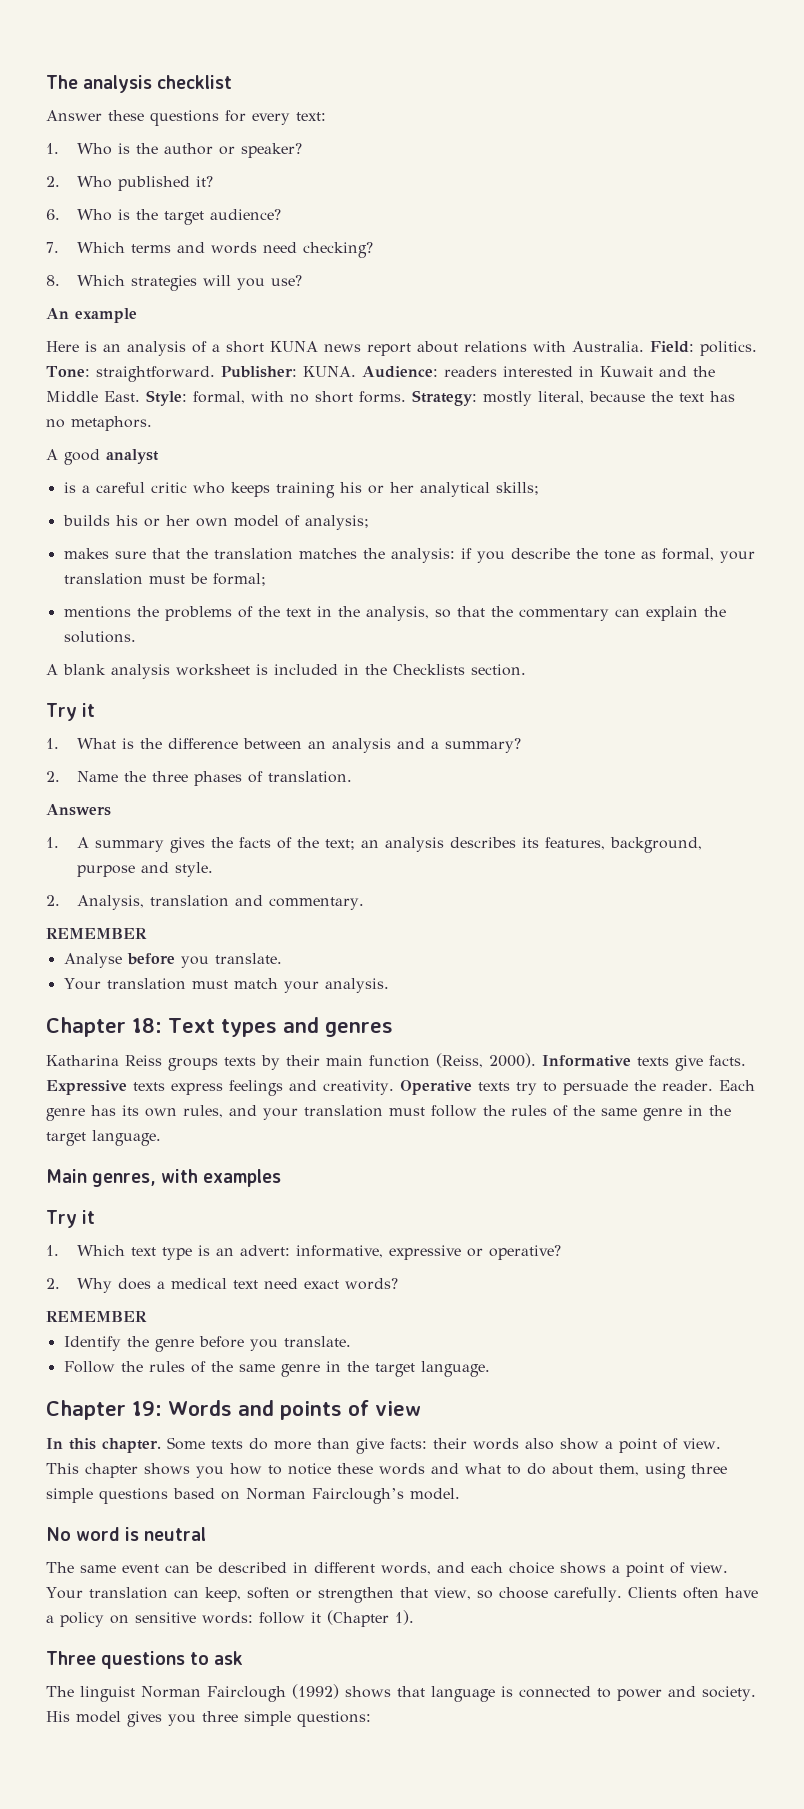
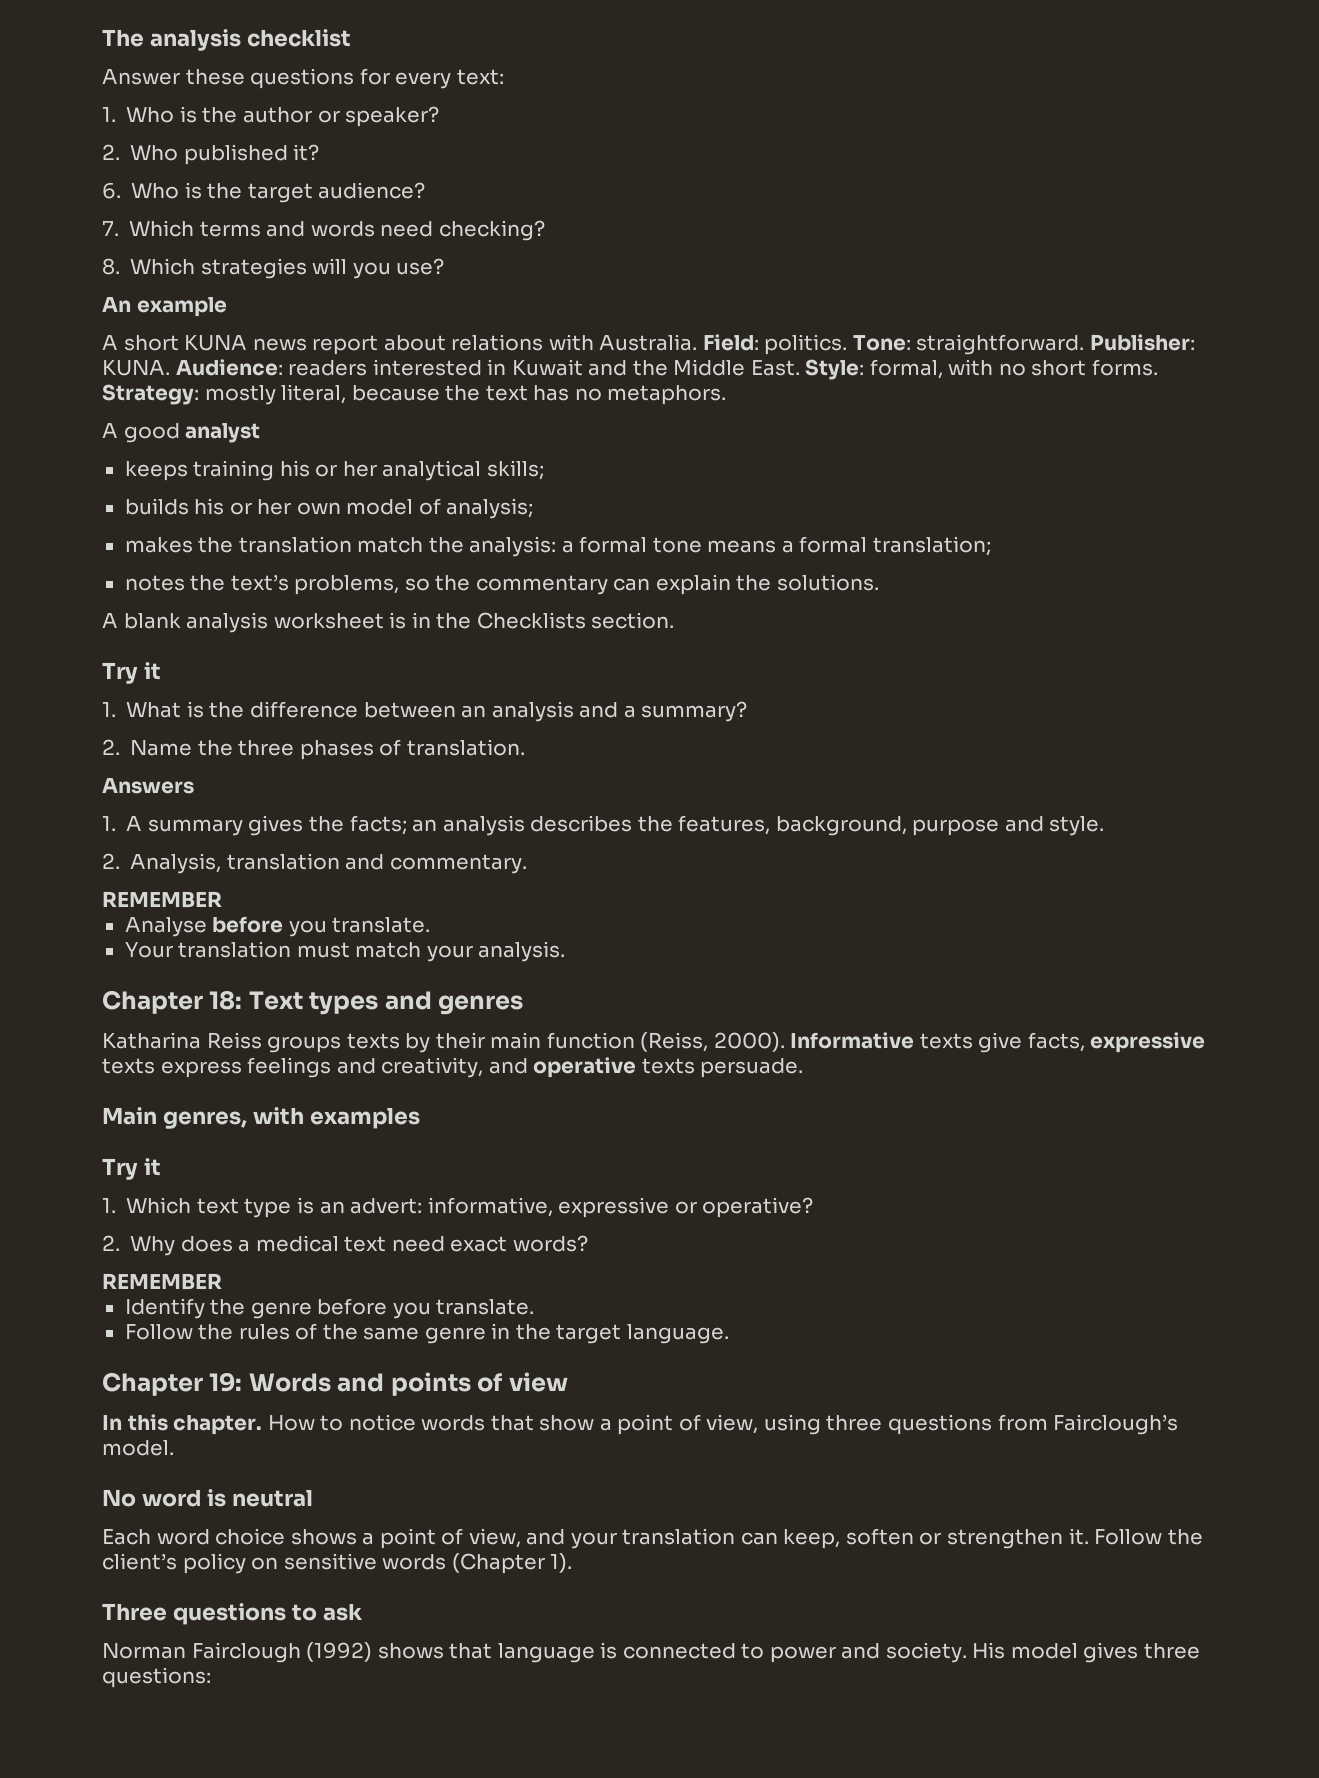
- Here is an analysis of a short KUNA news report about relations with Australia.
+ A short KUNA news report about relations with Australia.
- is a careful critic who keeps training his or her analytical skills;
+ keeps training his or her analytical skills;
- makes sure that the translation matches the analysis: if you describe the tone as formal, your translation must be formal;
- mentions the problems of the text in the analysis, so that the commentary can explain the solutions.
+ makes the translation match the analysis: a formal tone means a formal translation;
+ notes the text’s problems, so the commentary can explain the solutions.
- A blank analysis worksheet is included in the Checklists section.
+ A blank analysis worksheet is in the Checklists section.
- 1. A summary gives the facts of the text; an analysis describes its features, background, purpose and style.
+ 1. A summary gives the facts; an analysis describes the features, background, purpose and style.
- Informative texts give facts. Expressive texts express feelings and creativity. Operative texts try to persuade the reader. Each genre has its own rules, and your translation must follow the rules of the same genre in the target language.
+ Informative texts give facts, expressive texts express feelings and creativity, and operative texts persuade.
- Some texts do more than give facts: their words also show a point of view. This chapter shows you how to notice these words and what to do about them, using three simple questions based on Norman Fairclough’s model.
+ How to notice words that show a point of view, using three questions from Fairclough’s model.
- The same event can be described in different words, and each choice shows a point of view. Your translation can keep, soften or strengthen that view, so choose carefully. Clients often have a policy on sensitive words: follow it (Chapter 1).
+ Each word choice shows a point of view, and your translation can keep, soften or strengthen it. Follow the client’s policy on sensitive words (Chapter 1).
- The linguist Norman Fairclough (1992) shows that language is connected to power and society.
+ Norman Fairclough (1992) shows that language is connected to power and society.
- His model gives you three simple questions:
+ His model gives three questions:

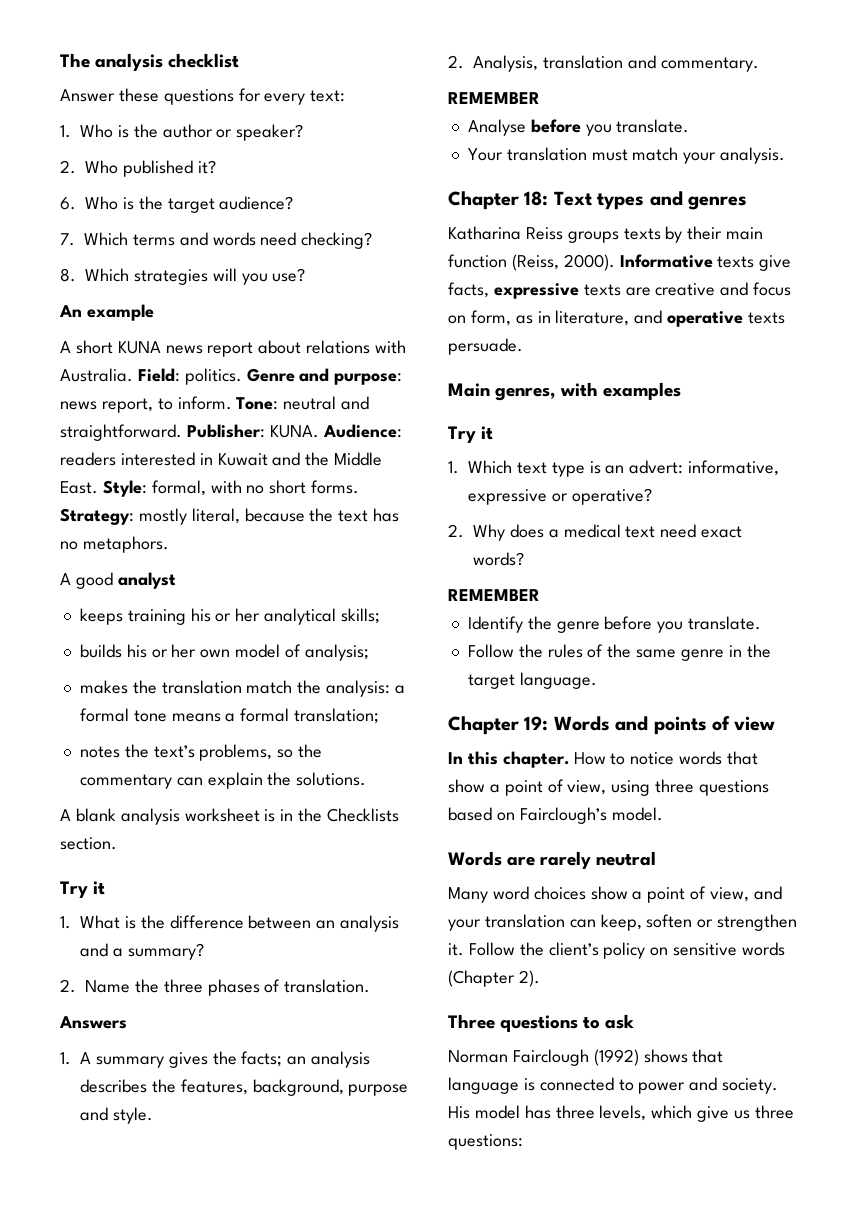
- Tone: straightforward.
+ Genre and purpose: news report, to inform. Tone: neutral and straightforward.
- Informative texts give facts, expressive texts express feelings and creativity, and operative texts persuade.
+ Informative texts give facts, expressive texts are creative and focus on form, as in literature, and operative texts persuade.
- How to notice words that show a point of view, using three questions from Fairclough’s model.
+ How to notice words that show a point of view, using three questions based on Fairclough’s model.
- No word is neutral
- Each word choice shows a point of view, and your translation can keep, soften or strengthen it.
+ Words are rarely neutral
+ Many word choices show a point of view, and your translation can keep, soften or strengthen it.
- Follow the client’s policy on sensitive words (Chapter 1).
+ Follow the client’s policy on sensitive words (Chapter 2).
- His model gives three questions:
+ His model has three levels, which give us three questions:

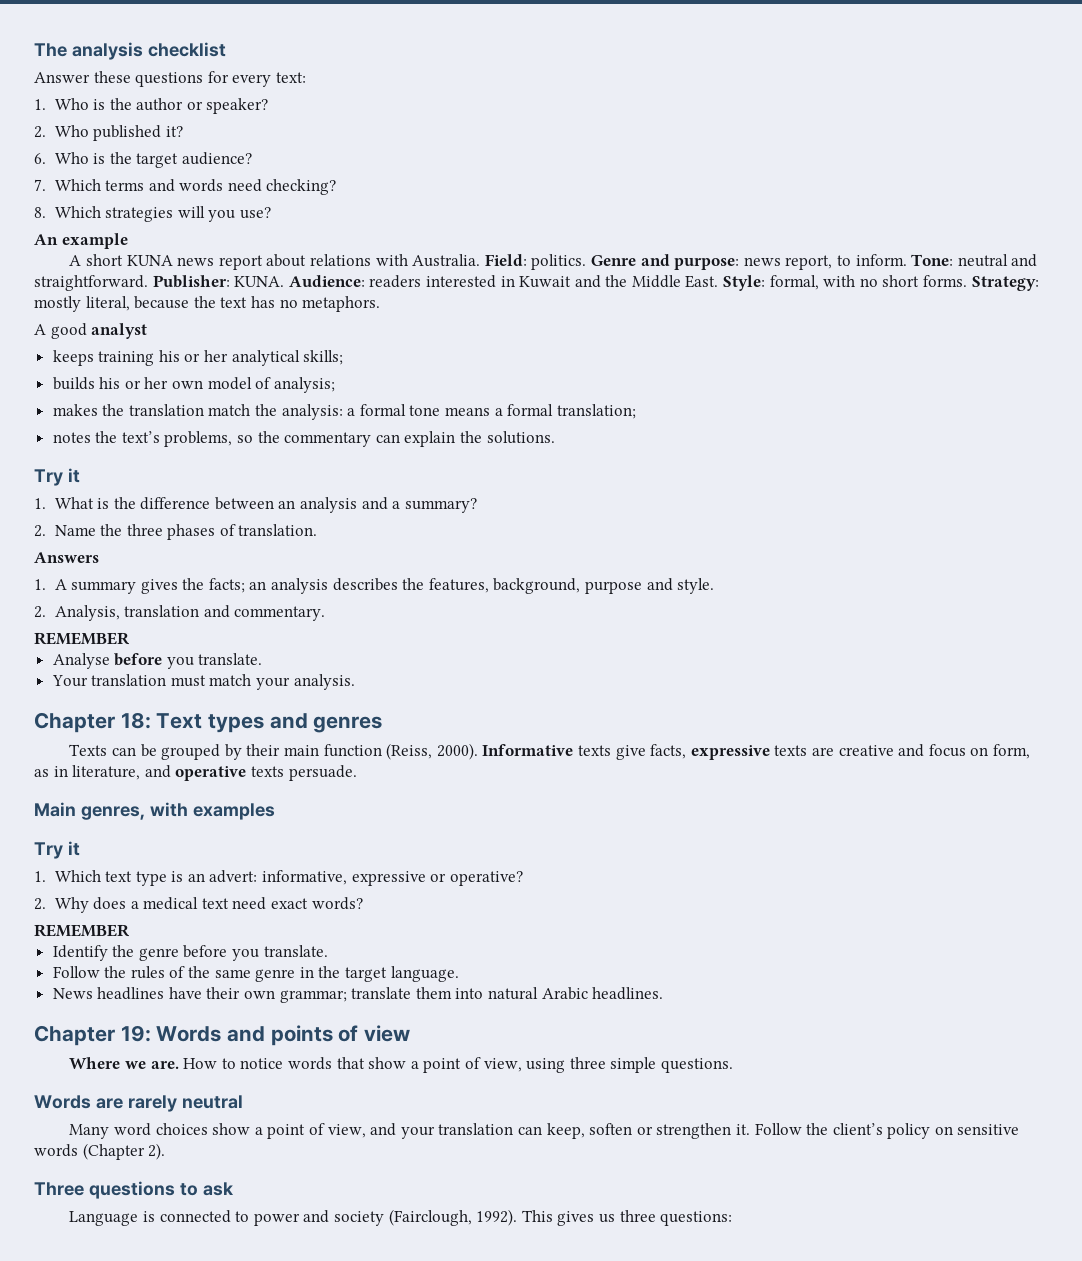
- A blank analysis worksheet is in the Checklists section.
- Katharina Reiss groups texts by their main function (Reiss, 2000).
+ Texts can be grouped by their main function (Reiss, 2000).
+ News headlines have their own grammar; translate them into natural Arabic headlines.
- In this chapter.
+ Where we are.
- How to notice words that show a point of view, using three questions based on Fairclough’s model.
+ How to notice words that show a point of view, using three simple questions.
- Norman Fairclough (1992) shows that language is connected to power and society. His model has three levels, which give us three questions:
+ Language is connected to power and society (Fairclough, 1992). This gives us three questions:

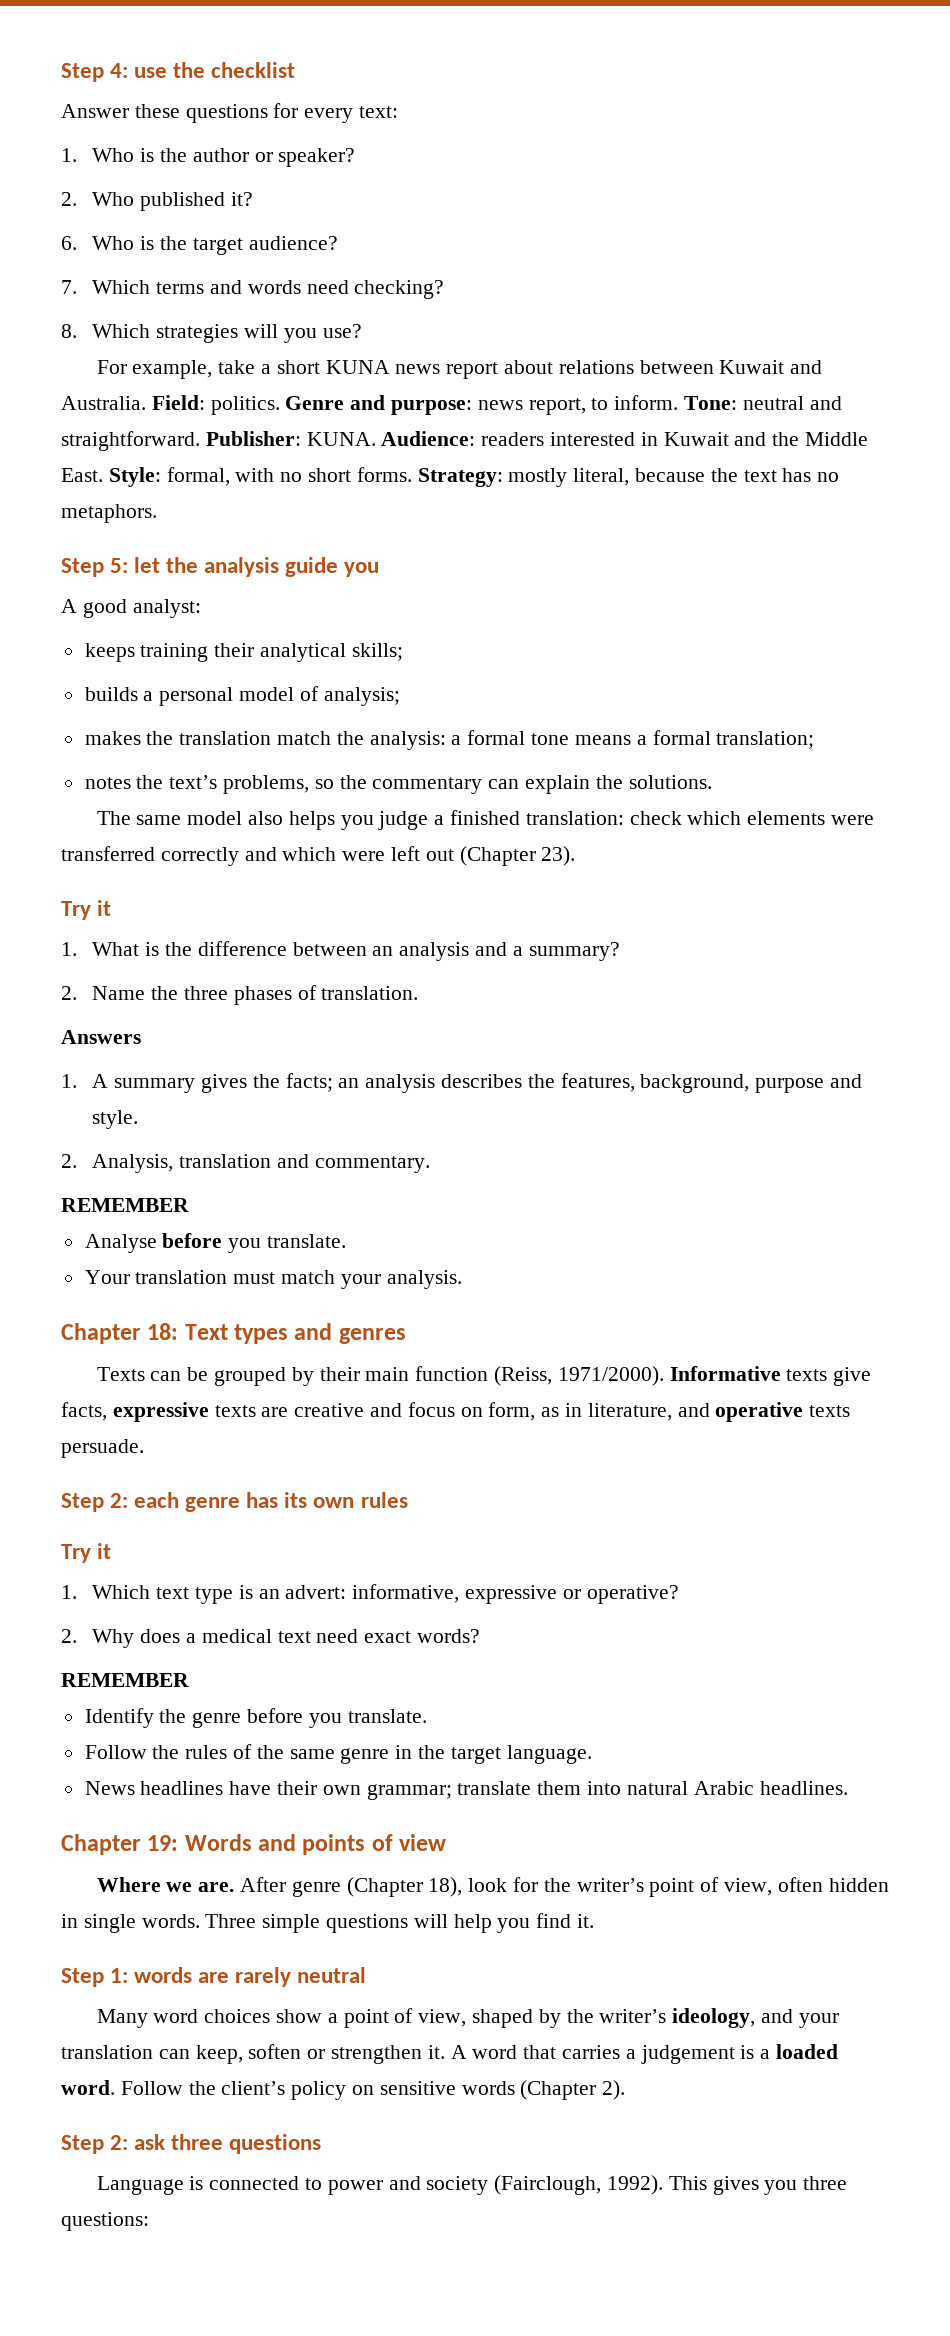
- The analysis checklist
+ Step 4: use the checklist
- An example
- A short KUNA news report about relations with Australia.
+ For example, take a short KUNA news report about relations between Kuwait and Australia.
+ Step 5: let the analysis guide you
- A good analyst
+ A good analyst:
- keeps training his or her analytical skills;
+ keeps training their analytical skills;
- builds his or her own model of analysis;
+ builds a personal model of analysis;
+ The same model also helps you judge a finished translation: check which elements were transferred correctly and which were left out (Chapter 23).
- Texts can be grouped by their main function (Reiss, 2000).
+ Texts can be grouped by their main function (Reiss, 1971/2000).
- Main genres, with examples
+ Step 2: each genre has its own rules
- How to notice words that show a point of view, using three simple questions.
- Words are rarely neutral
+ After genre (Chapter 18), look for the writer’s point of view, often hidden in single words. Three simple questions will help you find it.
+ Step 1: words are rarely neutral
- Many word choices show a point of view, and your translation can keep, soften or strengthen it.
+ Many word choices show a point of view, shaped by the writer’s ideology, and your translation can keep, soften or strengthen it.
+ A word that carries a judgement is a loaded word.
- Three questions to ask
+ Step 2: ask three questions
- This gives us three questions:
+ This gives you three questions:

